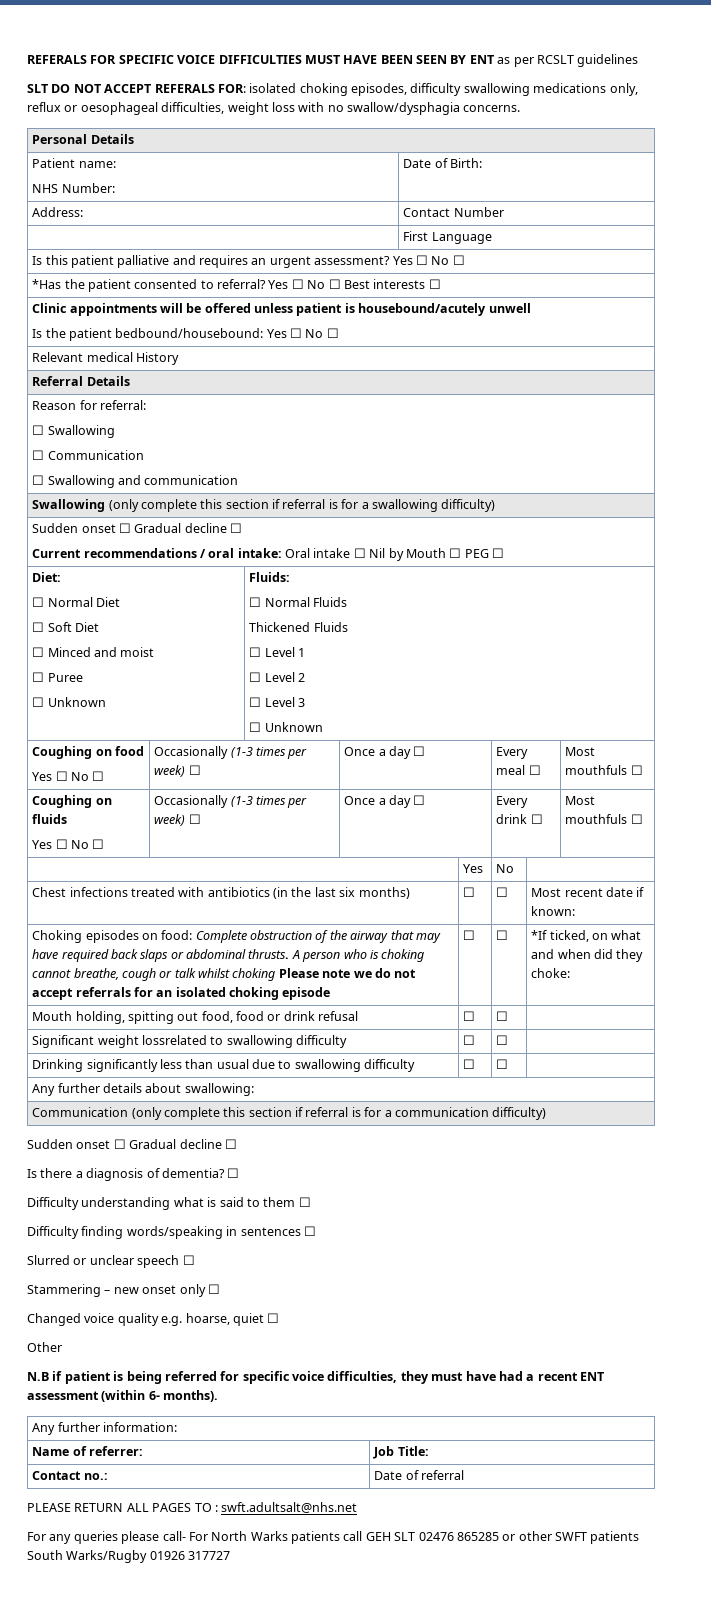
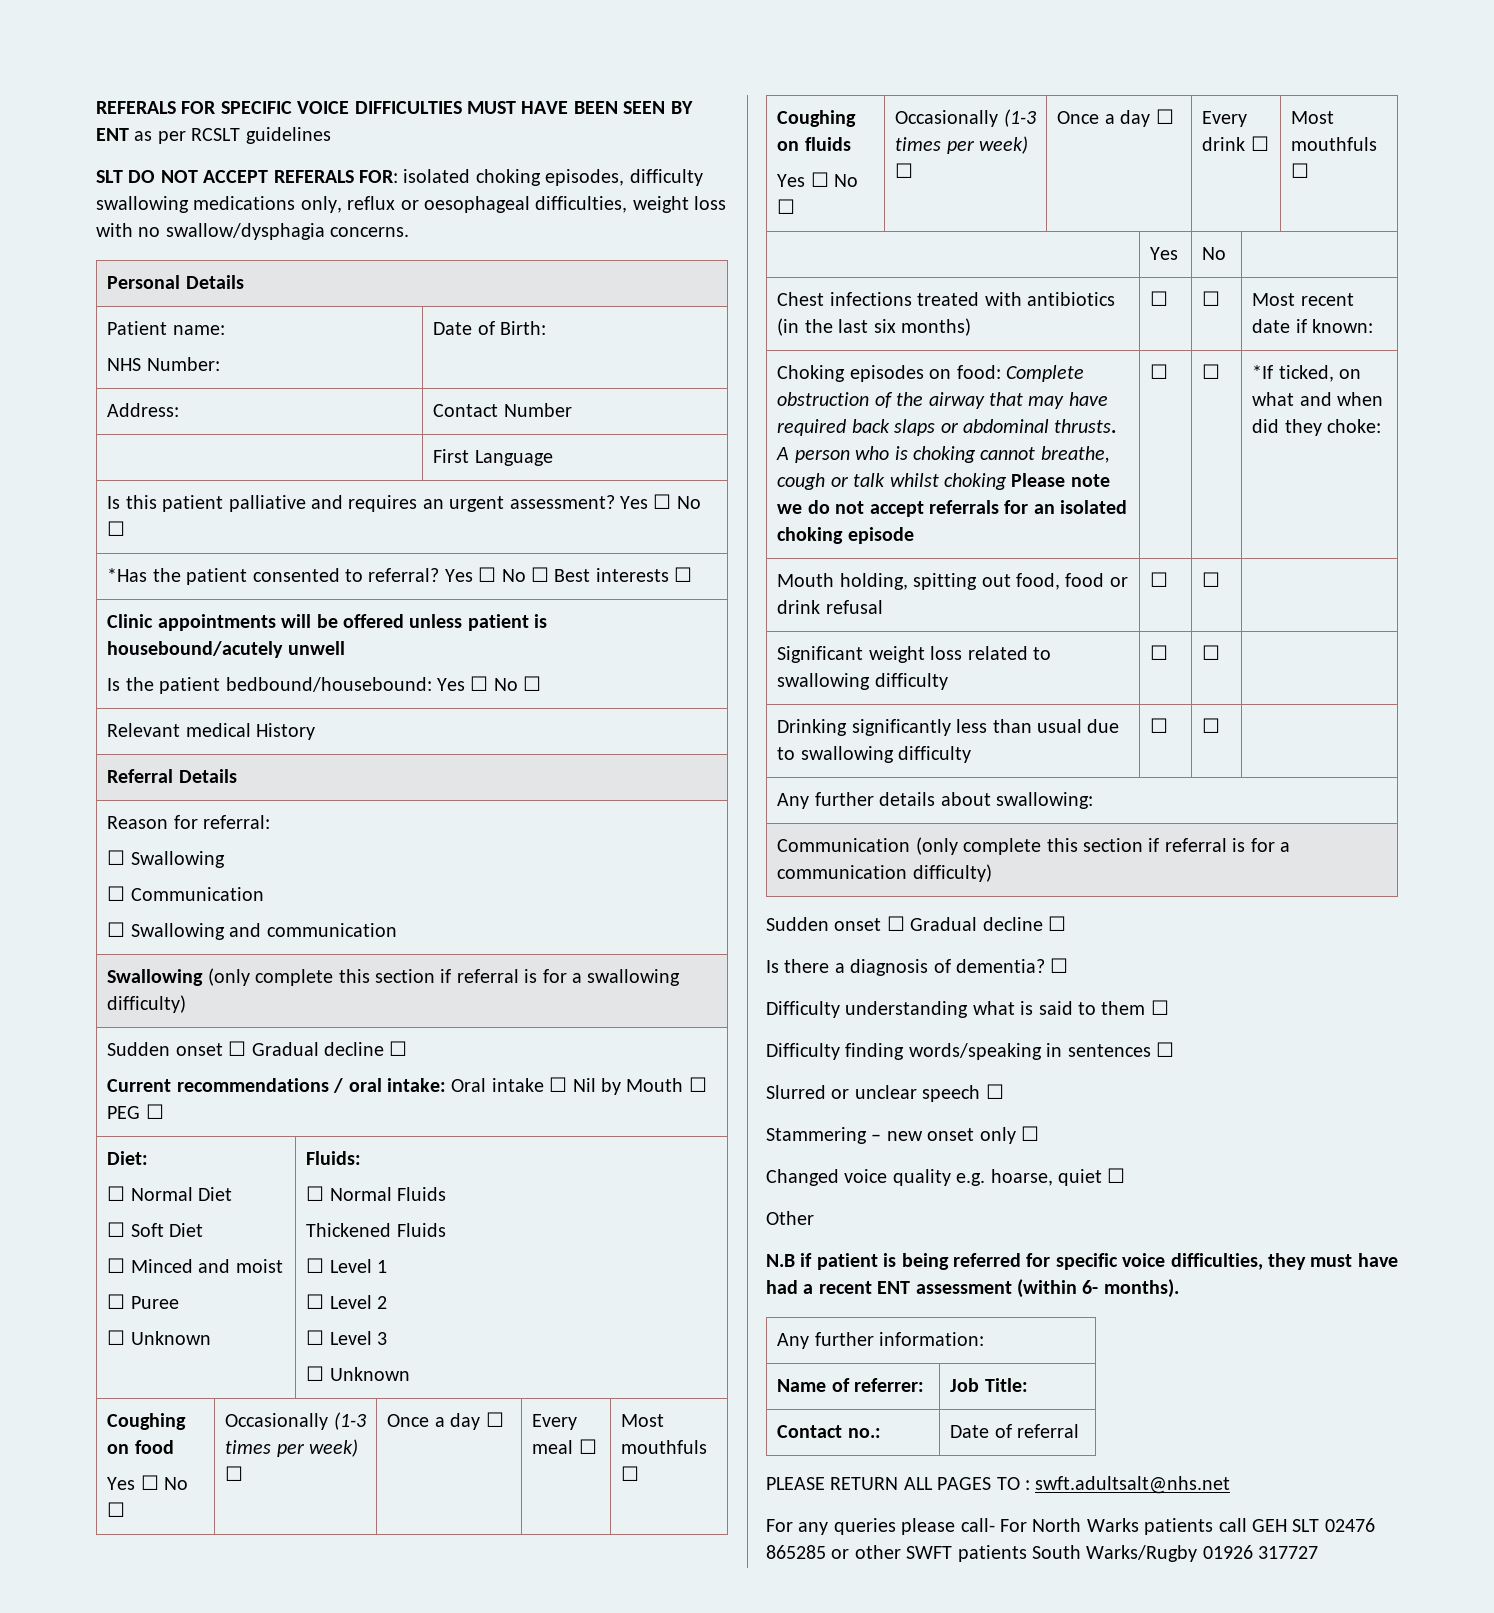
- Significant weight lossrelated to swallowing difficulty | ☐ | ☐ |
+ Significant weight loss related to swallowing difficulty | ☐ | ☐ |

